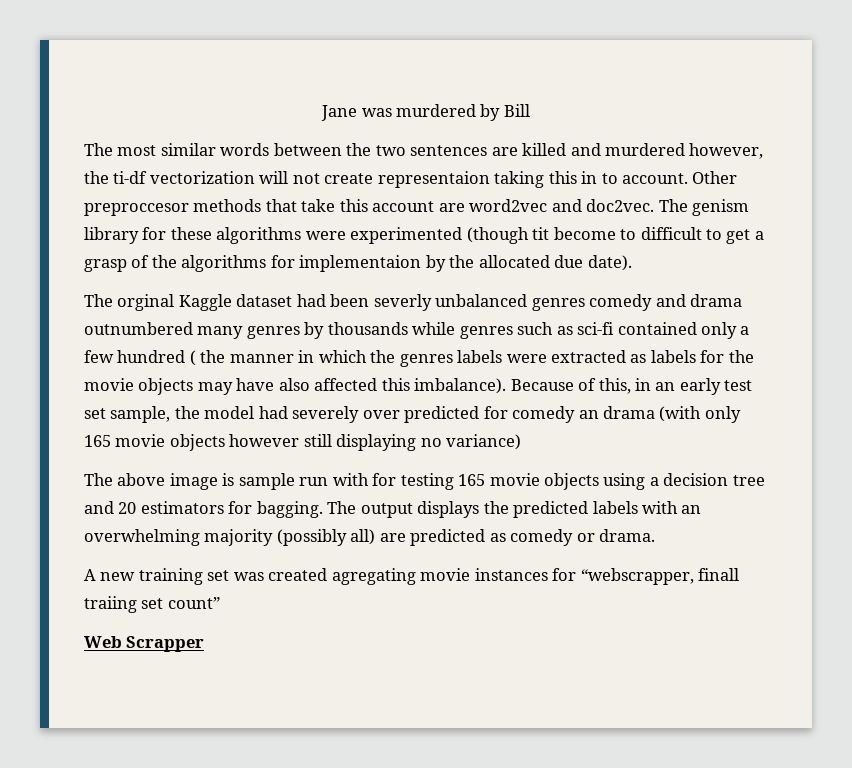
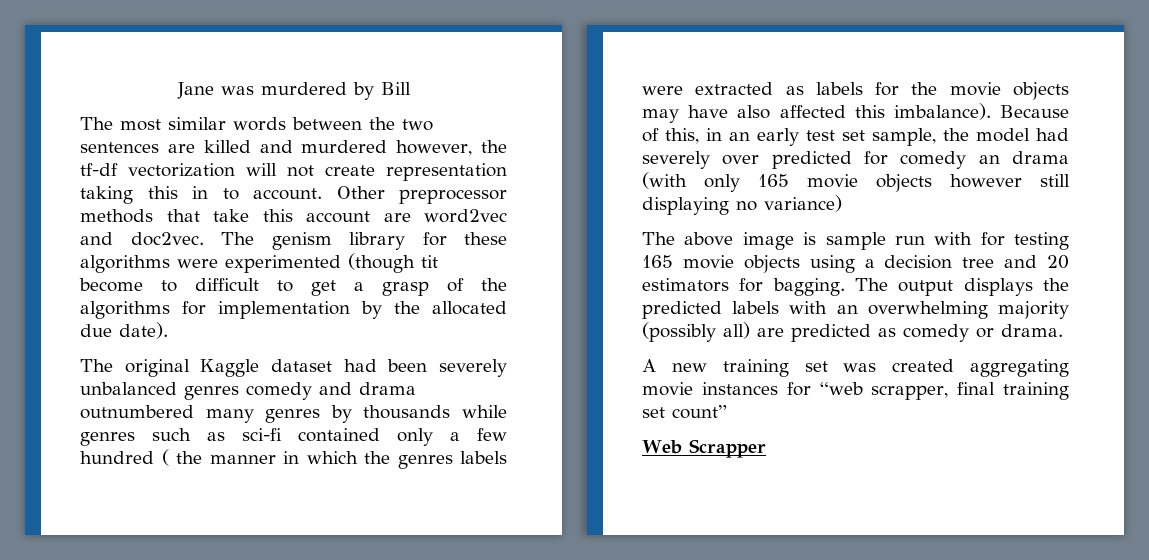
- The most similar words between the two sentences are killed and murdered however, the ti-df vectorization will not create representaion taking this in to account.
+ The most similar words between the two sentences are killed and murdered however, the tf-df vectorization will not create representation taking this in to account.
- Other preproccesor methods that take this account are word2vec and doc2vec.
+ Other preprocessor methods that take this account are word2vec and doc2vec.
- The genism library for these algorithms were experimented (though tit become to difficult to get a grasp of the algorithms for implementaion by the allocated due date).
+ The genism library for these algorithms were experimented (though tit become to difficult to get a grasp of the algorithms for implementation by the allocated due date).
- The orginal Kaggle dataset had been severly unbalanced genres comedy and drama outnumbered many genres by thousands while genres such as sci-fi contained only a few hundred ( the manner in which the genres labels were extracted as labels for the movie objects may have also affected this imbalance).
+ The original Kaggle dataset had been severely unbalanced genres comedy and drama outnumbered many genres by thousands while genres such as sci-fi contained only a few hundred ( the manner in which the genres labels were extracted as labels for the movie objects may have also affected this imbalance).
- A new training set was created agregating movie instances for “webscrapper, finall traiing set count”
+ A new training set was created aggregating movie instances for “web scrapper, final training set count”

